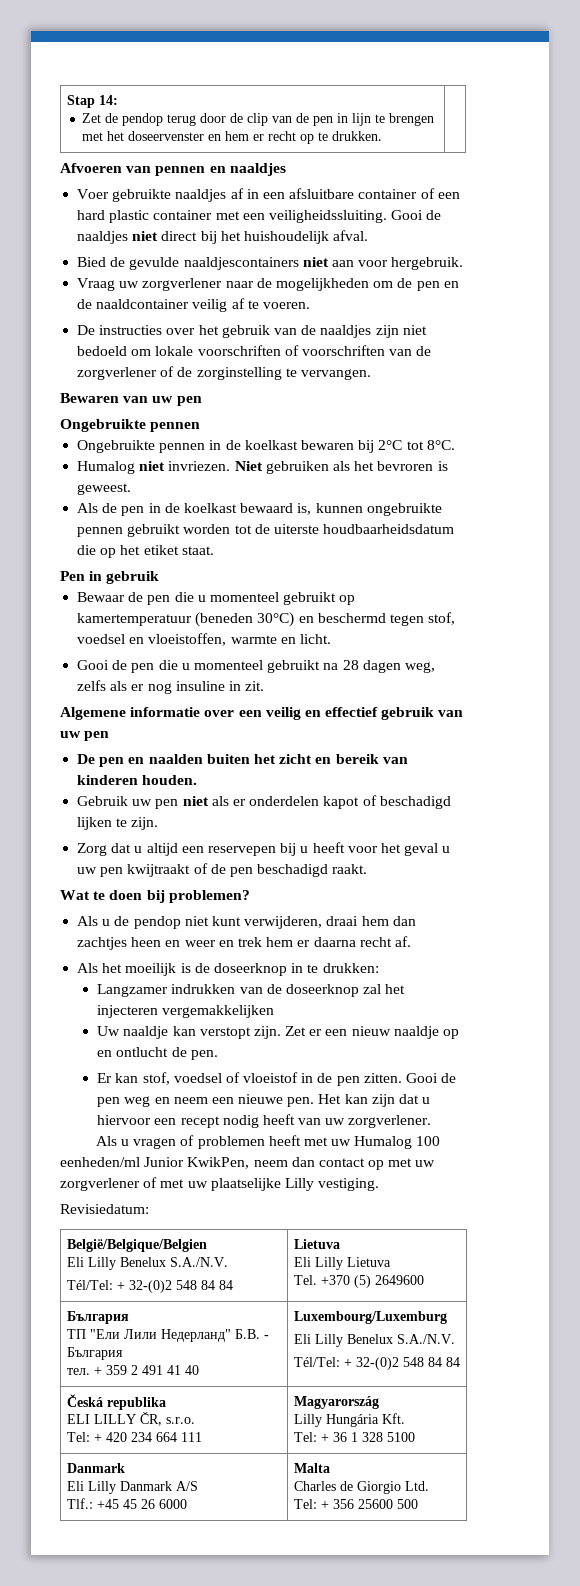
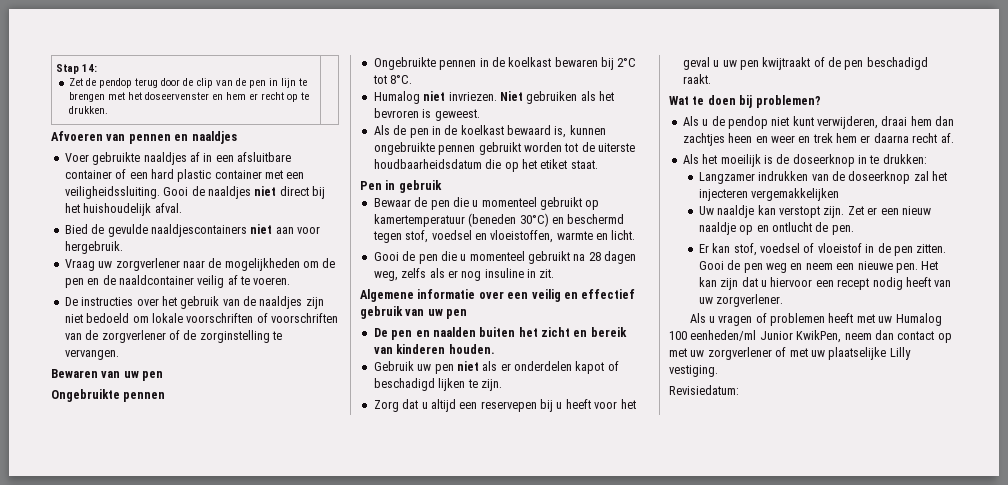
- België/Belgique/Belgien
- Eli Lilly Benelux S.A./N.V.
- Tél/Tel: + 32-(0)2 548 84 84 | Lietuva
- Eli Lilly Lietuva
- Tel. +370 (5) 2649600
- България
- ТП "Ели Лили Недерланд" Б.В. - България
- тел. + 359 2 491 41 40 | Luxembourg/Luxemburg
- Eli Lilly Benelux S.A./N.V.
- Tél/Tel: + 32-(0)2 548 84 84
- Česká republika
- ELI LILLY ČR, s.r.o.
- Tel: + 420 234 664 111 | Magyarország
- Lilly Hungária Kft.
- Tel: + 36 1 328 5100
- Danmark
- Eli Lilly Danmark A/S
- Tlf.: +45 45 26 6000 | Malta
- Charles de Giorgio Ltd.
- Tel: + 356 25600 500

